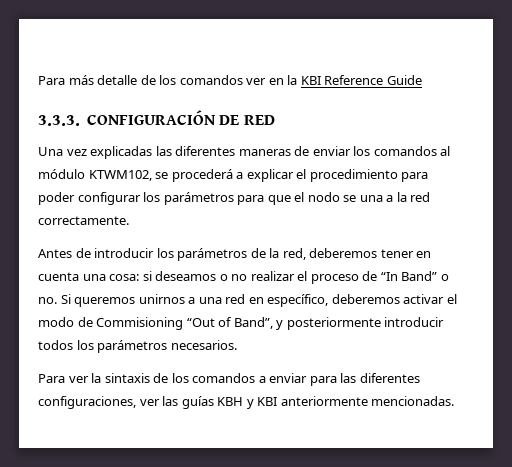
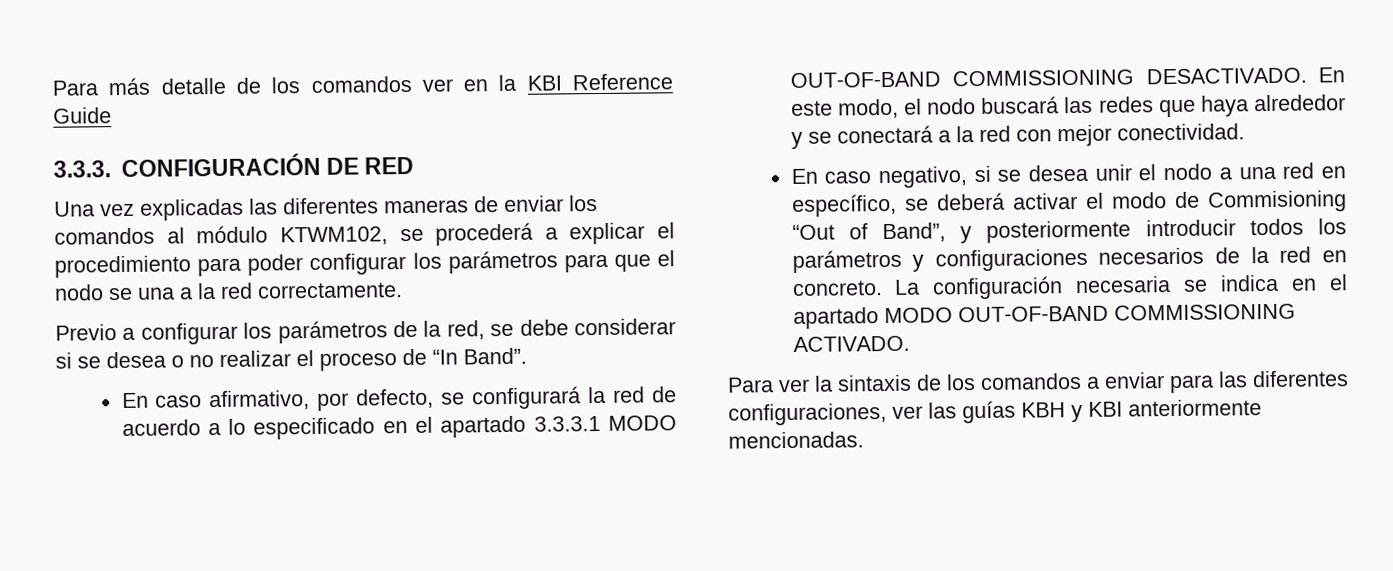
- Antes de introducir los parámetros de la red, deberemos tener en cuenta una cosa: si deseamos o no realizar el proceso de “In Band” o no. Si queremos unirnos a una red en específico, deberemos activar el modo de Commisioning “Out of Band”, y posteriormente introducir todos los parámetros necesarios.
+ Previo a configurar los parámetros de la red, se debe considerar si se desea o no realizar el proceso de “In Band”.
+ En caso afirmativo, por defecto, se configurará la red de acuerdo a lo especificado en el apartado 3.3.3.1 MODO OUT-OF-BAND COMMISSIONING DESACTIVADO. En este modo, el nodo buscará las redes que haya alrededor y se conectará a la red con mejor conectividad.
+ En caso negativo, si se desea unir el nodo a una red en específico, se deberá activar el modo de Commisioning “Out of Band”, y posteriormente introducir todos los parámetros y configuraciones necesarios de la red en concreto. La configuración necesaria se indica en el apartado MODO OUT-OF-BAND COMMISSIONING ACTIVADO.

